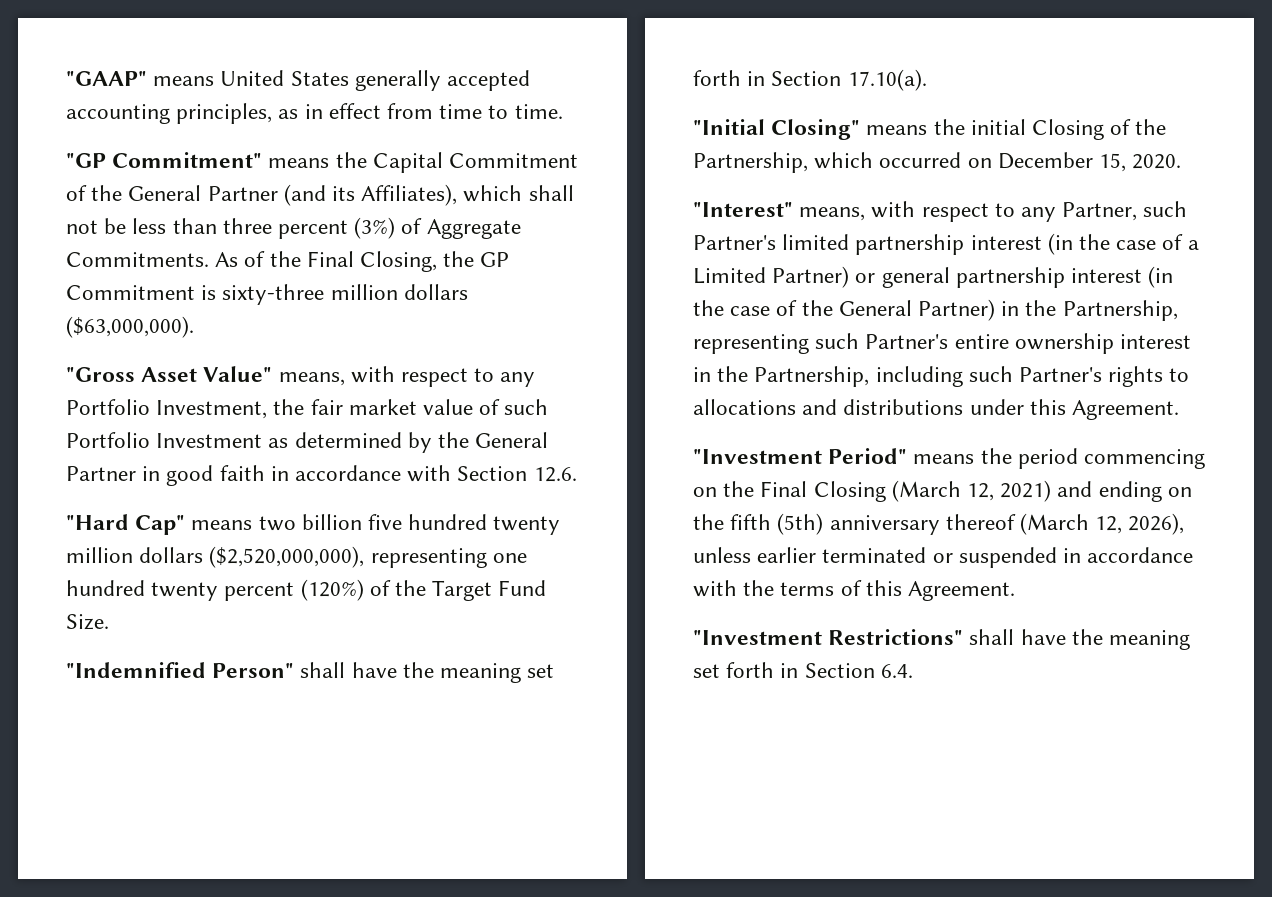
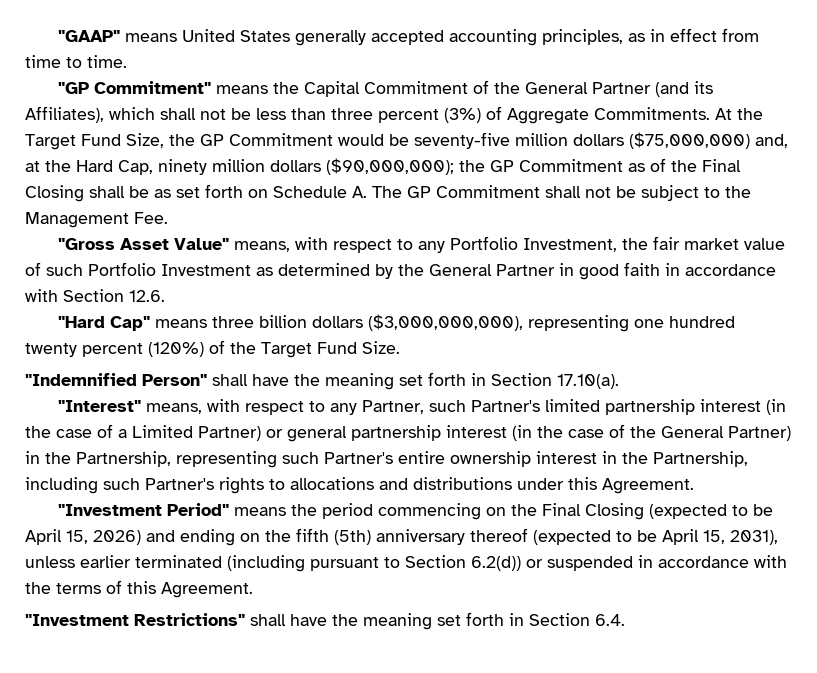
- As of the Final Closing, the GP Commitment is sixty-three million dollars ($63,000,000).
+ At the Target Fund Size, the GP Commitment would be seventy-five million dollars ($75,000,000) and, at the Hard Cap, ninety million dollars ($90,000,000); the GP Commitment as of the Final Closing shall be as set forth on Schedule A. The GP Commitment shall not be subject to the Management Fee.
- "Hard Cap" means two billion five hundred twenty million dollars ($2,520,000,000), representing one hundred twenty percent (120%) of the Target Fund Size.
+ "Hard Cap" means three billion dollars ($3,000,000,000), representing one hundred twenty percent (120%) of the Target Fund Size.
- "Initial Closing" means the initial Closing of the Partnership, which occurred on December 15, 2020.
- "Investment Period" means the period commencing on the Final Closing (March 12, 2021) and ending on the fifth (5th) anniversary thereof (March 12, 2026), unless earlier terminated or suspended in accordance with the terms of this Agreement.
+ "Investment Period" means the period commencing on the Final Closing (expected to be April 15, 2026) and ending on the fifth (5th) anniversary thereof (expected to be April 15, 2031), unless earlier terminated (including pursuant to Section 6.2(d)) or suspended in accordance with the terms of this Agreement.

